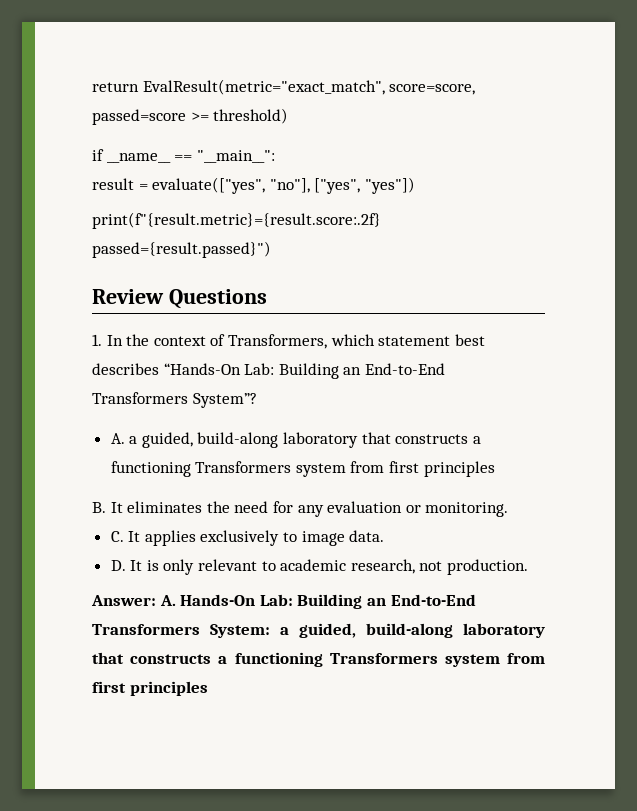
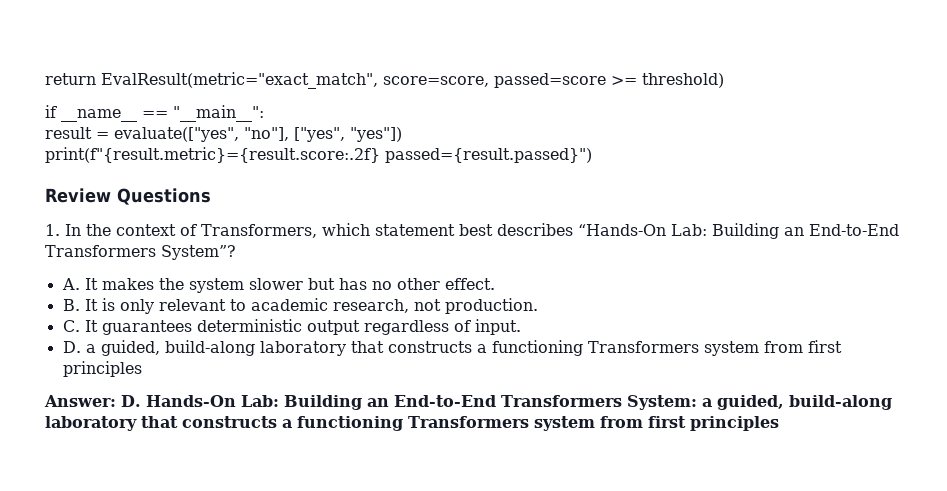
- A. a guided, build-along laboratory that constructs a functioning Transformers system from first principles
+ A. It makes the system slower but has no other effect.
+ B. It is only relevant to academic research, not production.
+ C. It guarantees deterministic output regardless of input.
+ D. a guided, build-along laboratory that constructs a functioning Transformers system from first principles
- B. It eliminates the need for any evaluation or monitoring.
- C. It applies exclusively to image data.
- D. It is only relevant to academic research, not production.
- Answer: A. Hands-On Lab: Building an End-to-End Transformers System: a guided, build-along laboratory that constructs a functioning Transformers system from first principles
+ Answer: D. Hands-On Lab: Building an End-to-End Transformers System: a guided, build-along laboratory that constructs a functioning Transformers system from first principles

